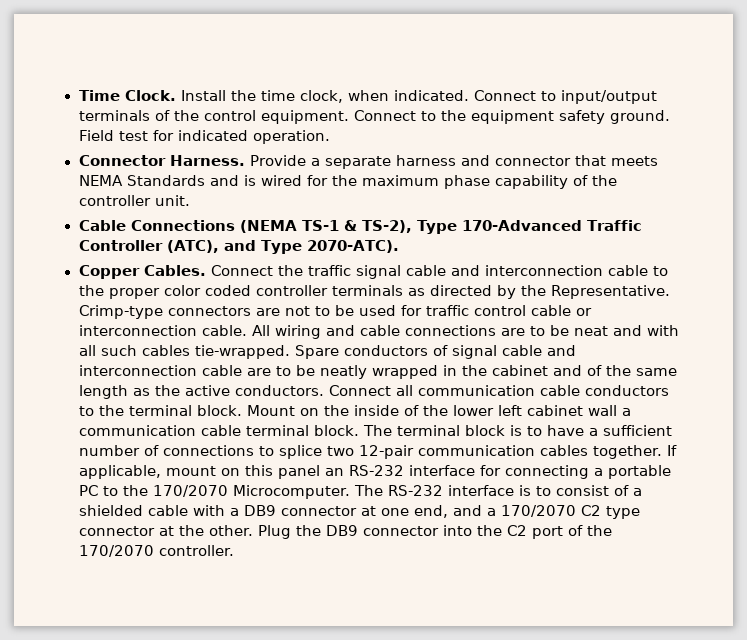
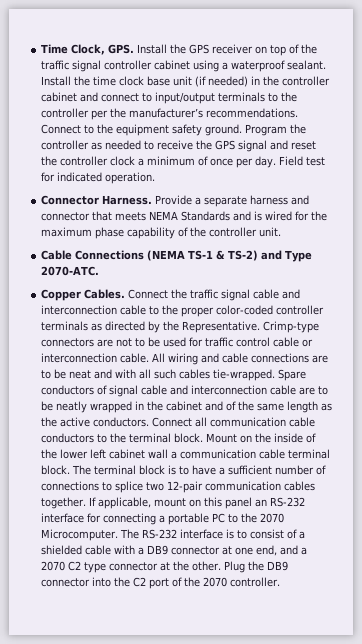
- Time Clock. Install the time clock, when indicated. Connect to input/output terminals of the control equipment.
+ Time Clock, GPS. Install the GPS receiver on top of the traffic signal controller cabinet using a waterproof sealant. Install the time clock base unit (if needed) in the controller cabinet and connect to input/output terminals to the controller per the manufacturer’s recommendations.
+ Program the controller as needed to receive the GPS signal and reset the controller clock a minimum of once per day.
- Cable Connections (NEMA TS-1 & TS-2), Type 170-Advanced Traffic Controller (ATC), and Type 2070-ATC).
+ Cable Connections (NEMA TS-1 & TS-2) and Type 2070-ATC.
- Connect the traffic signal cable and interconnection cable to the proper color coded controller terminals as directed by the Representative.
+ Connect the traffic signal cable and interconnection cable to the proper color-coded controller terminals as directed by the Representative.
- If applicable, mount on this panel an RS-232 interface for connecting a portable PC to the 170/2070 Microcomputer.
+ If applicable, mount on this panel an RS-232 interface for connecting a portable PC to the 2070 Microcomputer.
- The RS-232 interface is to consist of a shielded cable with a DB9 connector at one end, and a 170/2070 C2 type connector at the other.
+ The RS-232 interface is to consist of a shielded cable with a DB9 connector at one end, and a 2070 C2 type connector at the other.
- Plug the DB9 connector into the C2 port of the 170/2070 controller.
+ Plug the DB9 connector into the C2 port of the 2070 controller.

